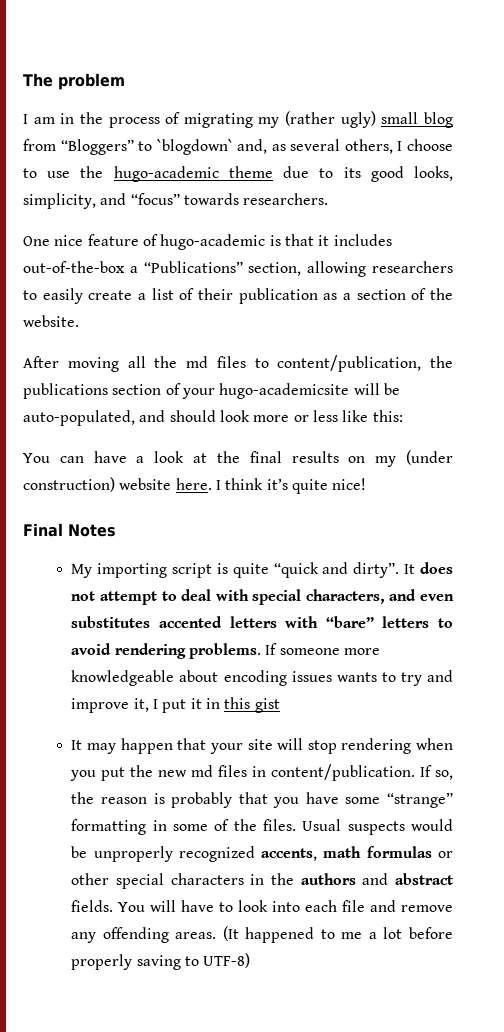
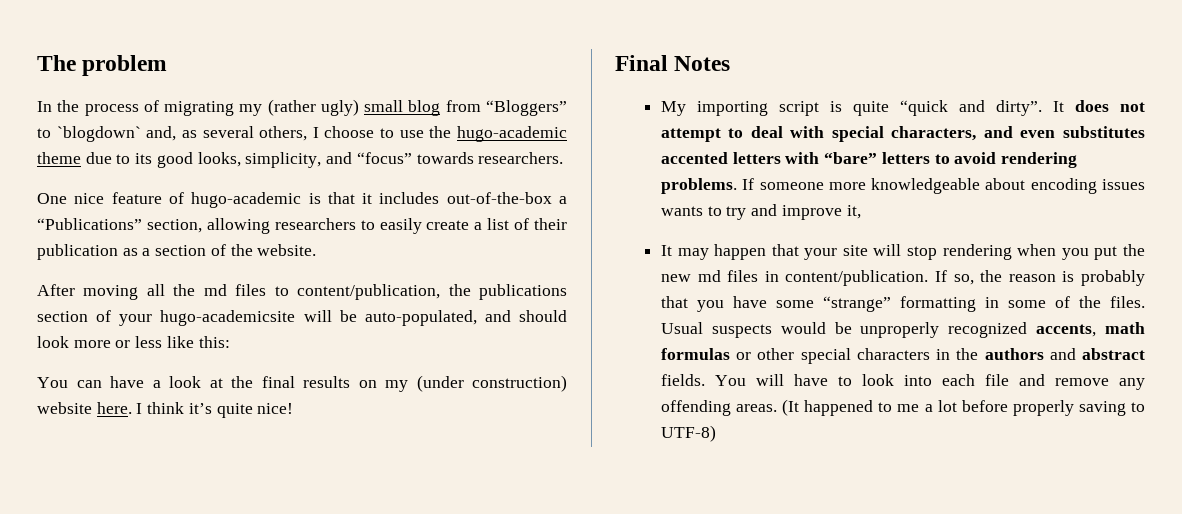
- I am in the process of migrating my (rather ugly) small blog from “Bloggers” to `blogdown` and, as several others, I choose to use the hugo-academic theme due to its good looks, simplicity, and “focus” towards researchers.
+ In the process of migrating my (rather ugly) small blog from “Bloggers” to `blogdown` and, as several others, I choose to use the hugo-academic theme due to its good looks, simplicity, and “focus” towards researchers.
- If someone more knowledgeable about encoding issues wants to try and improve it, I put it in this gist
+ If someone more knowledgeable about encoding issues wants to try and improve it,

